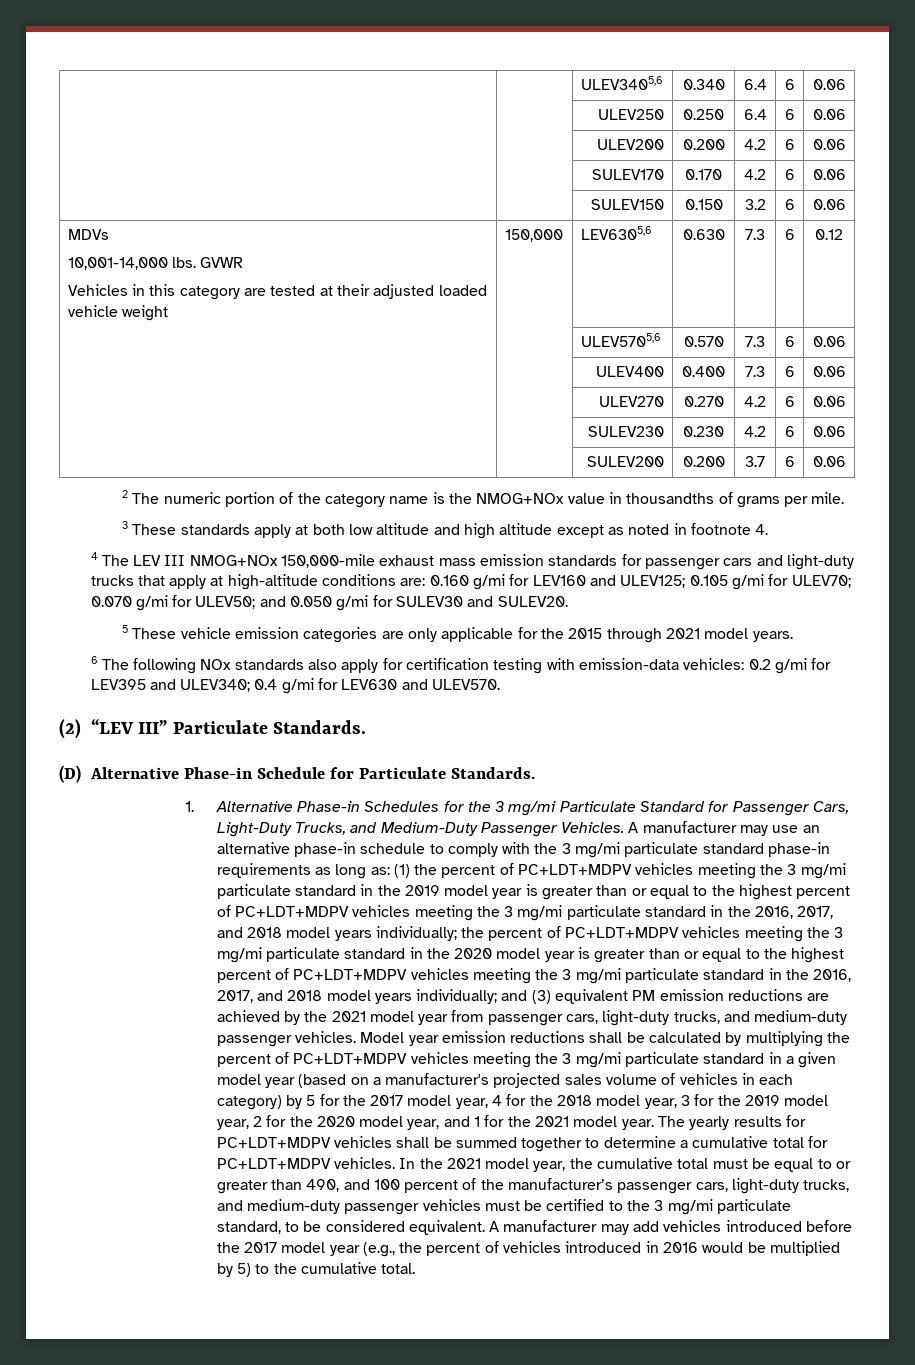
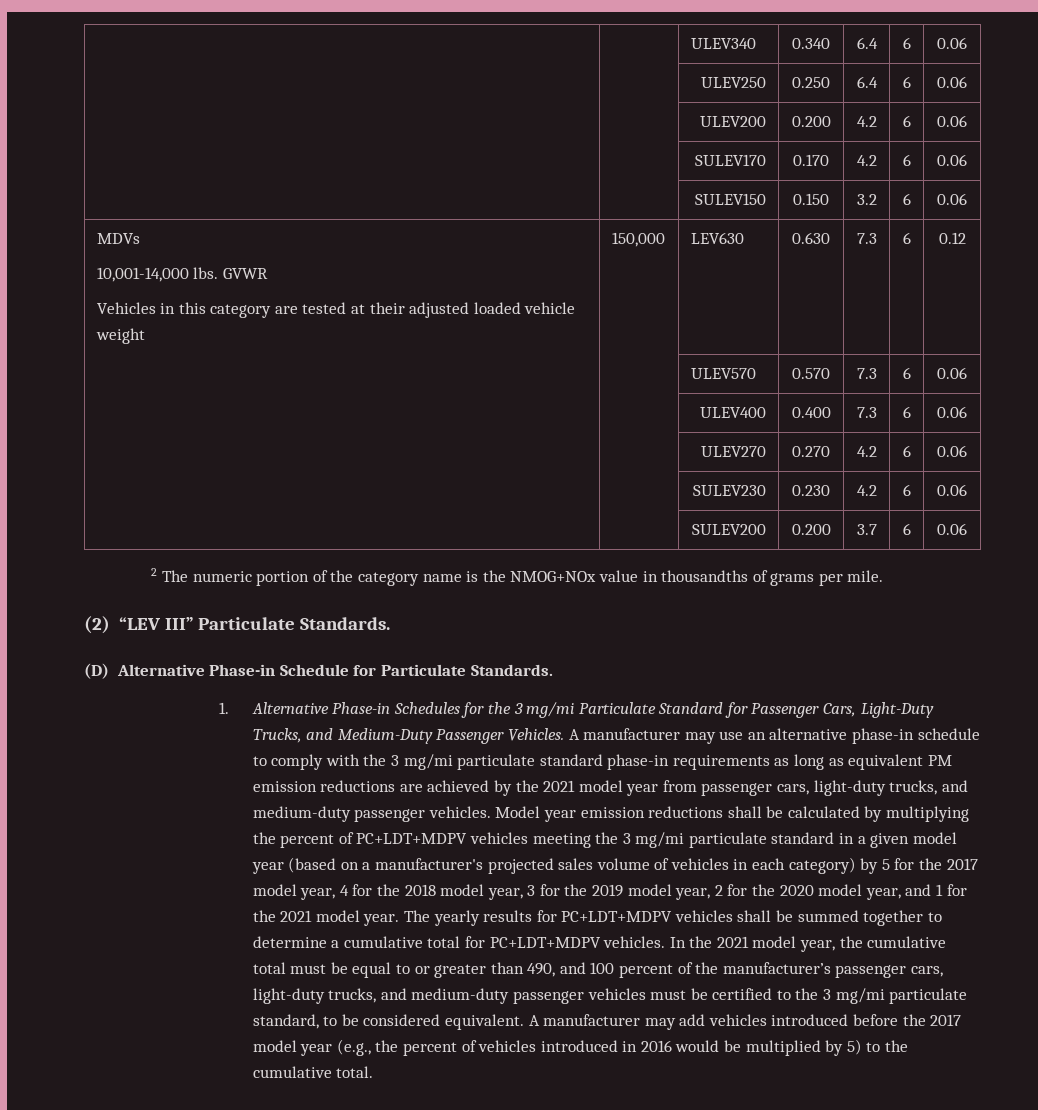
- | | ULEV3405,6 | 0.340 | 6.4 | 6 | 0.06
+ | | ULEV340 | 0.340 | 6.4 | 6 | 0.06
  MDVs
  10,001-14,000 lbs. GVWR
- Vehicles in this category are tested at their adjusted loaded vehicle weight | 150,000 | LEV6305,6 | 0.630 | 7.3 | 6 | 0.12
+ Vehicles in this category are tested at their adjusted loaded vehicle weight | 150,000 | LEV630 | 0.630 | 7.3 | 6 | 0.12
- | | ULEV5705,6 | 0.570 | 7.3 | 6 | 0.06
+ | | ULEV570 | 0.570 | 7.3 | 6 | 0.06
- 3 These standards apply at both low altitude and high altitude except as noted in footnote 4.
- 4 The LEV III NMOG+NOx 150,000-mile exhaust mass emission standards for passenger cars and light-duty trucks that apply at high-altitude conditions are: 0.160 g/mi for LEV160 and ULEV125; 0.105 g/mi for ULEV70; 0.070 g/mi for ULEV50; and 0.050 g/mi for SULEV30 and SULEV20.
- 5 These vehicle emission categories are only applicable for the 2015 through 2021 model years.
- 6 The following NOx standards also apply for certification testing with emission-data vehicles: 0.2 g/mi for LEV395 and ULEV340; 0.4 g/mi for LEV630 and ULEV570.
- A manufacturer may use an alternative phase-in schedule to comply with the 3 mg/mi particulate standard phase-in requirements as long as: (1) the percent of PC+LDT+MDPV vehicles meeting the 3 mg/mi particulate standard in the 2019 model year is greater than or equal to the highest percent of PC+LDT+MDPV vehicles meeting the 3 mg/mi particulate standard in the 2016, 2017, and 2018 model years individually; the percent of PC+LDT+MDPV vehicles meeting the 3 mg/mi particulate standard in the 2020 model year is greater than or equal to the highest percent of PC+LDT+MDPV vehicles meeting the 3 mg/mi particulate standard in the 2016, 2017, and 2018 model years individually; and (3) equivalent PM emission reductions are achieved by the 2021 model year from passenger cars, light-duty trucks, and medium-duty passenger vehicles.
+ A manufacturer may use an alternative phase-in schedule to comply with the 3 mg/mi particulate standard phase-in requirements as long as equivalent PM emission reductions are achieved by the 2021 model year from passenger cars, light-duty trucks, and medium-duty passenger vehicles.

